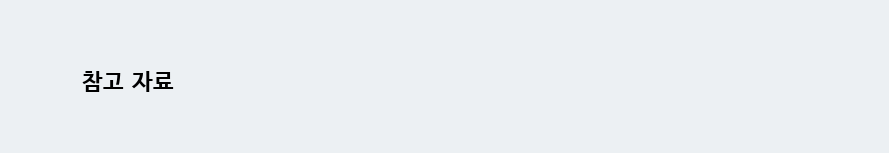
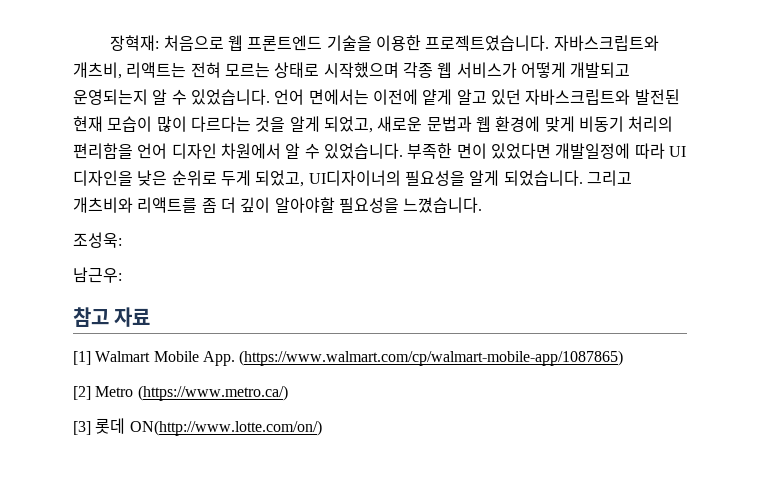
+ 장혁재: 처음으로 웹 프론트엔드 기술을 이용한 프로젝트였습니다. 자바스크립트와 개츠비, 리액트는 전혀 모르는 상태로 시작했으며 각종 웹 서비스가 어떻게 개발되고 운영되는지 알 수 있었습니다. 언어 면에서는 이전에 얕게 알고 있던 자바스크립트와 발전된 현재 모습이 많이 다르다는 것을 알게 되었고, 새로운 문법과 웹 환경에 맞게 비동기 처리의 편리함을 언어 디자인 차원에서 알 수 있었습니다. 부족한 면이 있었다면 개발일정에 따라 UI 디자인을 낮은 순위로 두게 되었고, UI디자이너의 필요성을 알게 되었습니다. 그리고 개츠비와 리액트를 좀 더 깊이 알아야할 필요성을 느꼈습니다.
+ 조성욱:
+ 남근우:
  참고 자료
+ [1] Walmart Mobile App. (https://www.walmart.com/cp/walmart-mobile-app/1087865)
+ [2] Metro (https://www.metro.ca/)
+ [3] 롯데 ON(http://www.lotte.com/on/)

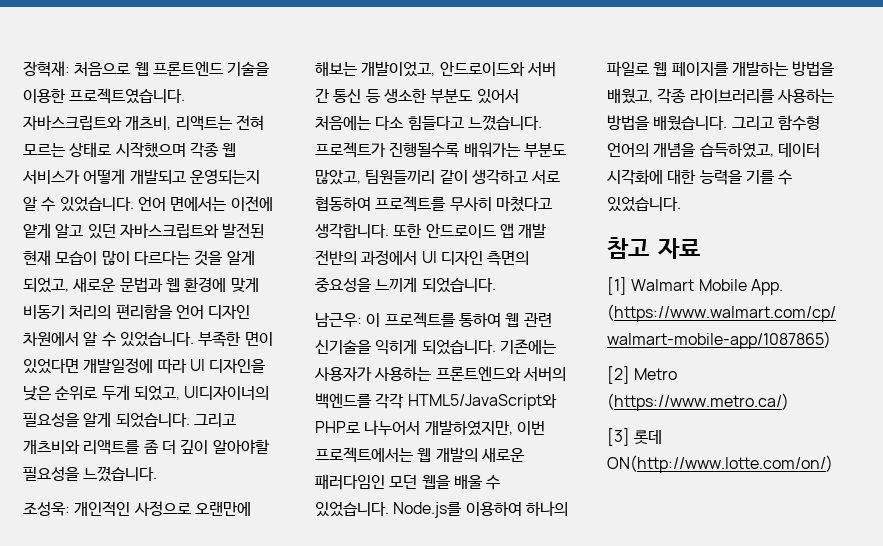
- 조성욱:
- 남근우:
+ 조성욱: 개인적인 사정으로 오랜만에 해보는 개발이었고, 안드로이드와 서버 간 통신 등 생소한 부분도 있어서 처음에는 다소 힘들다고 느꼈습니다. 프로젝트가 진행될수록 배워가는 부분도 많았고, 팀원들끼리 같이 생각하고 서로 협동하여 프로젝트를 무사히 마쳤다고 생각합니다. 또한 안드로이드 앱 개발 전반의 과정에서 UI 디자인 측면의 중요성을 느끼게 되었습니다.
+ 남근우: 이 프로젝트를 통하여 웹 관련 신기술을 익히게 되었습니다. 기존에는 사용자가 사용하는 프론트엔드와 서버의 백엔드를 각각 HTML5/JavaScript와 PHP로 나누어서 개발하였지만, 이번 프로젝트에서는 웹 개발의 새로운 패러다임인 모던 웹을 배울 수 있었습니다. Node.js를 이용하여 하나의 파일로 웹 페이지를 개발하는 방법을 배웠고, 각종 라이브러리를 사용하는 방법을 배웠습니다. 그리고 함수형 언어의 개념을 습득하였고, 데이터 시각화에 대한 능력을 기를 수 있었습니다.

